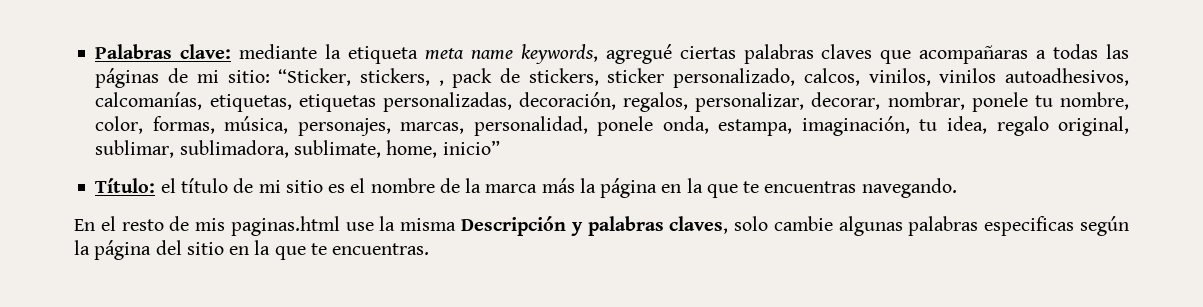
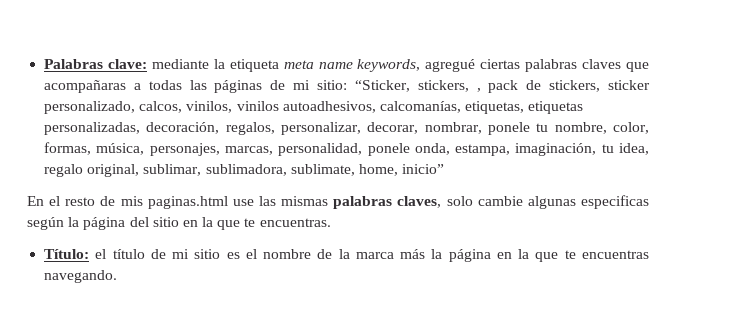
+ En el resto de mis paginas.html use las mismas palabras claves, solo cambie algunas especificas según la página del sitio en la que te encuentras.
- En el resto de mis paginas.html use la misma Descripción y palabras claves, solo cambie algunas palabras especificas según la página del sitio en la que te encuentras.

